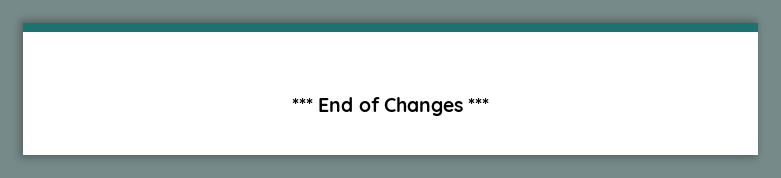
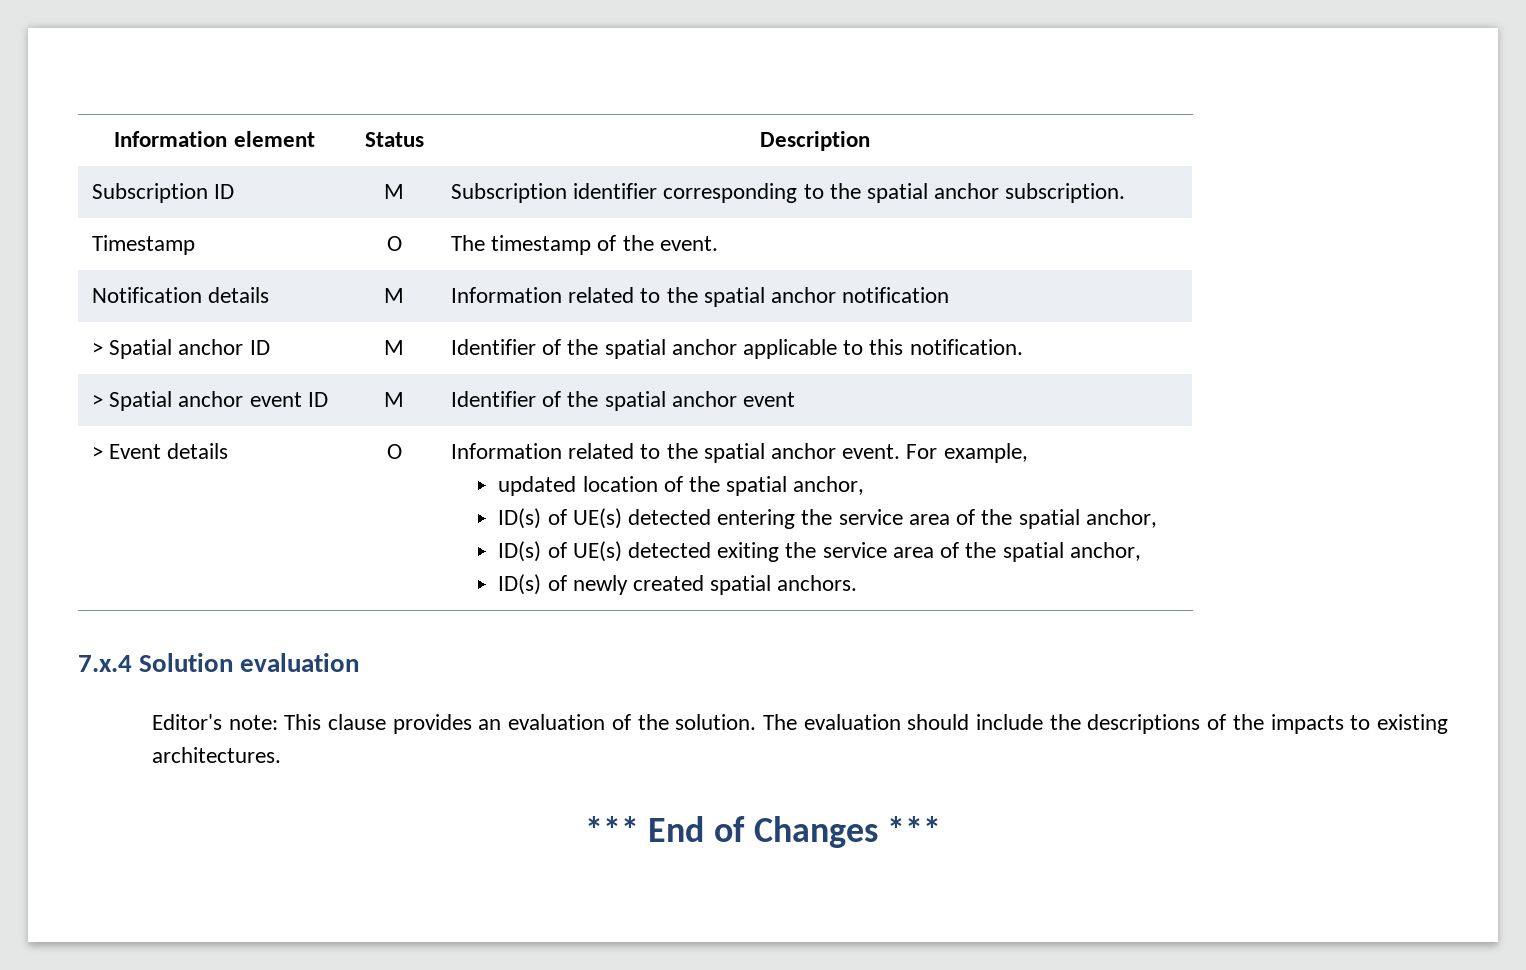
+ Information element | Status | Description
+ Subscription ID | M | Subscription identifier corresponding to the spatial anchor subscription.
+ Timestamp | O | The timestamp of the event.
+ Notification details | M | Information related to the spatial anchor notification
+ > Spatial anchor ID | M | Identifier of the spatial anchor applicable to this notification.
+ > Spatial anchor event ID | M | Identifier of the spatial anchor event
+ > Event details | O | Information related to the spatial anchor event. For example,
+ updated location of the spatial anchor,
+ ID(s) of UE(s) detected entering the service area of the spatial anchor,
+ ID(s) of UE(s) detected exiting the service area of the spatial anchor,
+ ID(s) of newly created spatial anchors.
+ 7.x.4 Solution evaluation
+ Editor's note: This clause provides an evaluation of the solution. The evaluation should include the descriptions of the impacts to existing architectures.

